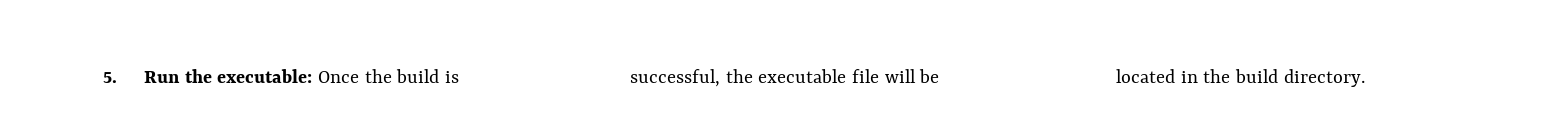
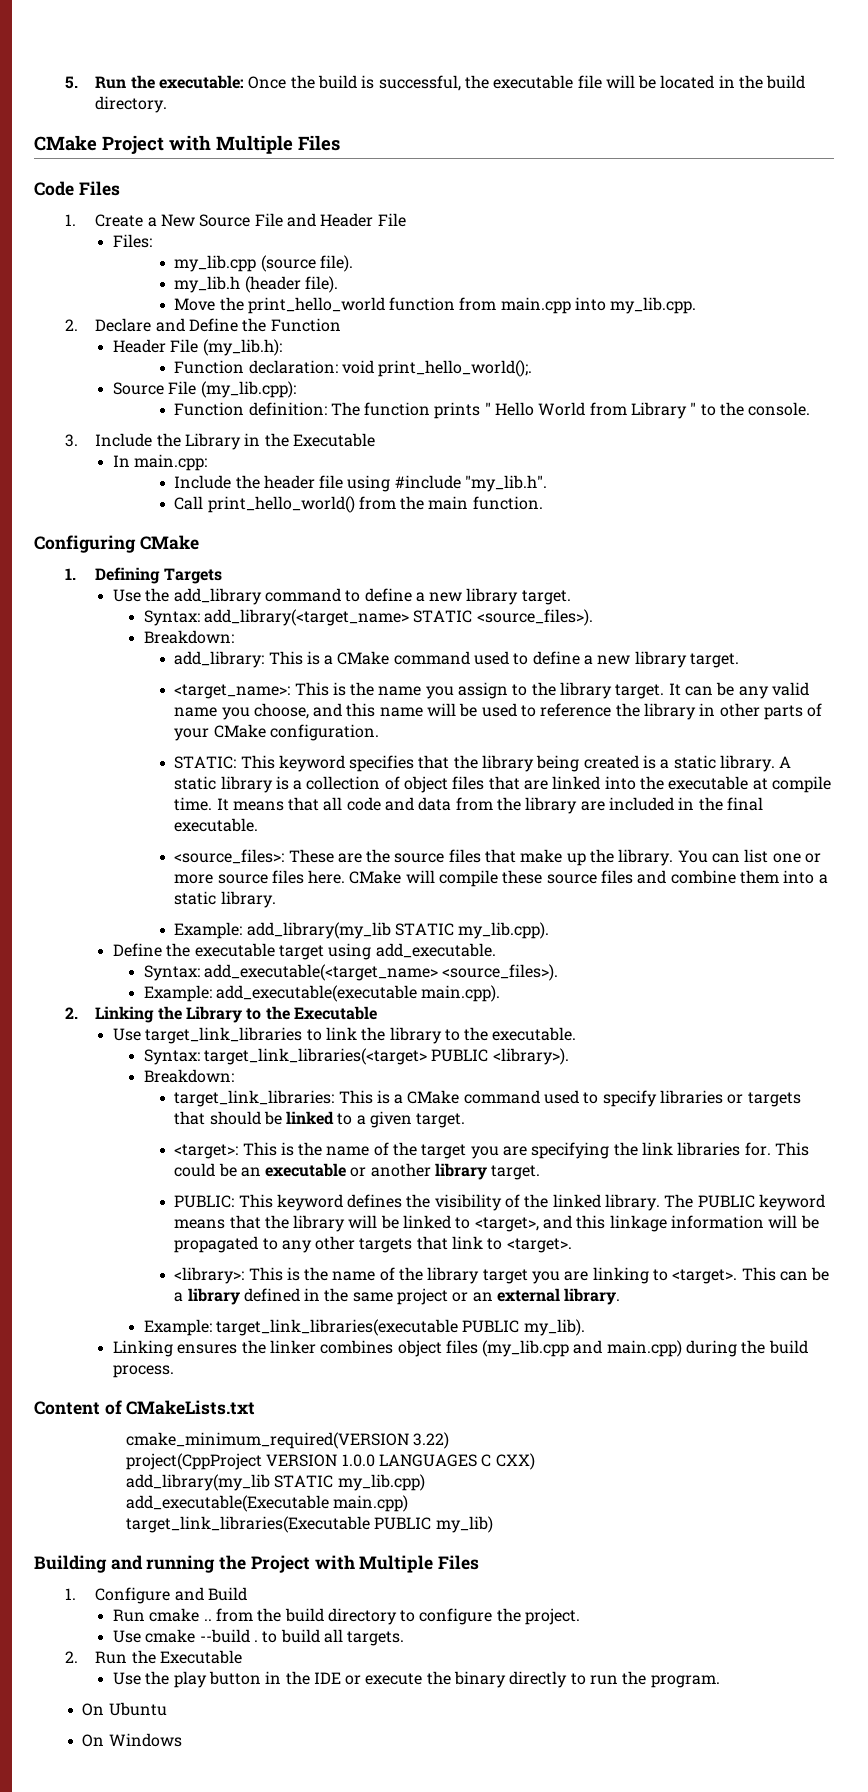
+ CMake Project with Multiple Files
+ Code Files
+ 1. Create a New Source File and Header File
+ Files:
+ my_lib.cpp (source file).
+ my_lib.h (header file).
+ Move the print_hello_world function from main.cpp into my_lib.cpp.
+ 2. Declare and Define the Function
+ Header File (my_lib.h):
+ Function declaration: void print_hello_world();.
+ Source File (my_lib.cpp):
+ Function definition: The function prints " Hello World from Library " to the console.
+ 3. Include the Library in the Executable
+ In main.cpp:
+ Include the header file using #include "my_lib.h".
+ Call print_hello_world() from the main function.
+ Configuring CMake
+ 1. Defining Targets
+ Use the add_library command to define a new library target.
+ Syntax: add_library(<target_name> STATIC <source_files>).
+ Breakdown:
+ add_library: This is a CMake command used to define a new library target.
+ <target_name>: This is the name you assign to the library target. It can be any valid name you choose, and this name will be used to reference the library in other parts of your CMake configuration.
+ STATIC: This keyword specifies that the library being created is a static library. A static library is a collection of object files that are linked into the executable at compile time. It means that all code and data from the library are included in the final executable.
+ <source_files>: These are the source files that make up the library. You can list one or more source files here. CMake will compile these source files and combine them into a static library.
+ Example: add_library(my_lib STATIC my_lib.cpp).
+ Define the executable target using add_executable.
+ Syntax: add_executable(<target_name> <source_files>).
+ Example: add_executable(executable main.cpp).
+ 2. Linking the Library to the Executable
+ Use target_link_libraries to link the library to the executable.
+ Syntax: target_link_libraries(<target> PUBLIC <library>).
+ Breakdown:
+ target_link_libraries: This is a CMake command used to specify libraries or targets that should be linked to a given target.
+ <target>: This is the name of the target you are specifying the link libraries for. This could be an executable or another library target.
+ PUBLIC: This keyword defines the visibility of the linked library. The PUBLIC keyword means that the library will be linked to <target>, and this linkage information will be propagated to any other targets that link to <target>.
+ <library>: This is the name of the library target you are linking to <target>. This can be a library defined in the same project or an external library.
+ Example: target_link_libraries(executable PUBLIC my_lib).
+ Linking ensures the linker combines object files (my_lib.cpp and main.cpp) during the build process.
+ Content of CMakeLists.txt
+ cmake_minimum_required(VERSION 3.22)
+ project(CppProject VERSION 1.0.0 LANGUAGES C CXX)
+ add_library(my_lib STATIC my_lib.cpp)
+ add_executable(Executable main.cpp)
+ target_link_libraries(Executable PUBLIC my_lib)
+ Building and running the Project with Multiple Files
+ 1. Configure and Build
+ Run cmake .. from the build directory to configure the project.
+ Use cmake --build . to build all targets.
+ 2. Run the Executable
+ Use the play button in the IDE or execute the binary directly to run the program.
+ On Ubuntu
+ On Windows

